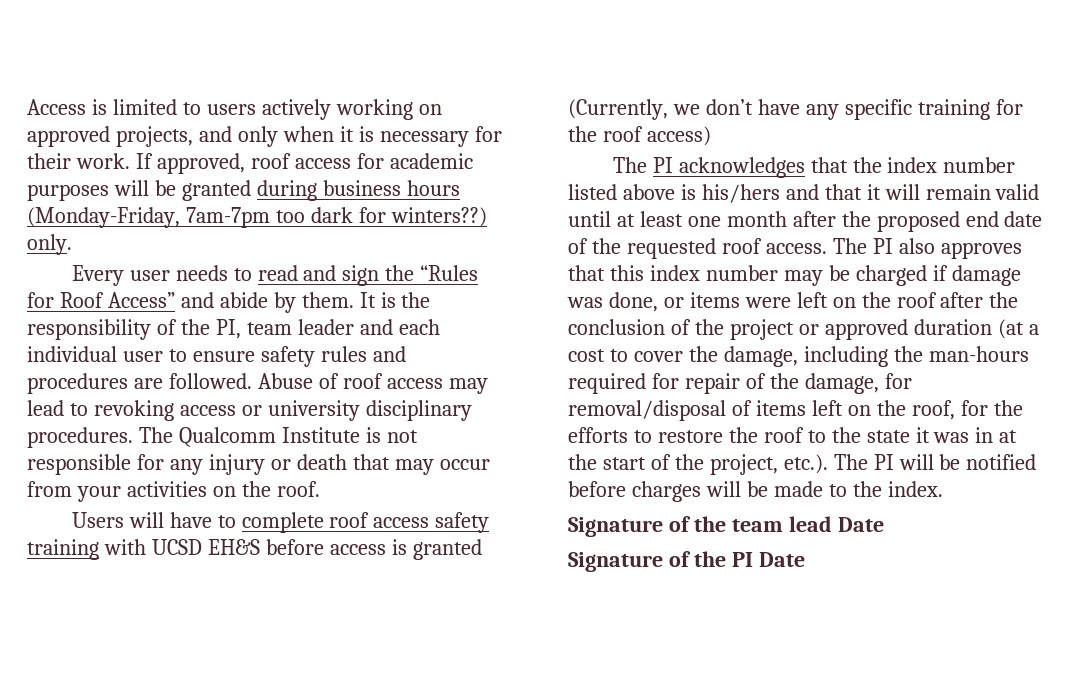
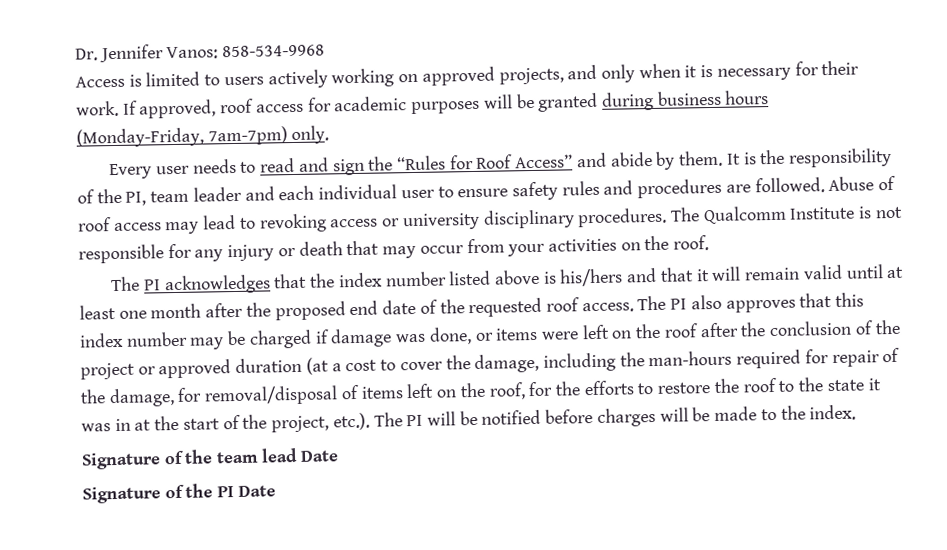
+ Dr. Jennifer Vanos: 858-534-9968
- If approved, roof access for academic purposes will be granted during business hours (Monday-Friday, 7am-7pm too dark for winters??) only.
+ If approved, roof access for academic purposes will be granted during business hours (Monday-Friday, 7am-7pm) only.
- Users will have to complete roof access safety training with UCSD EH&S before access is granted (Currently, we don’t have any specific training for the roof access)

